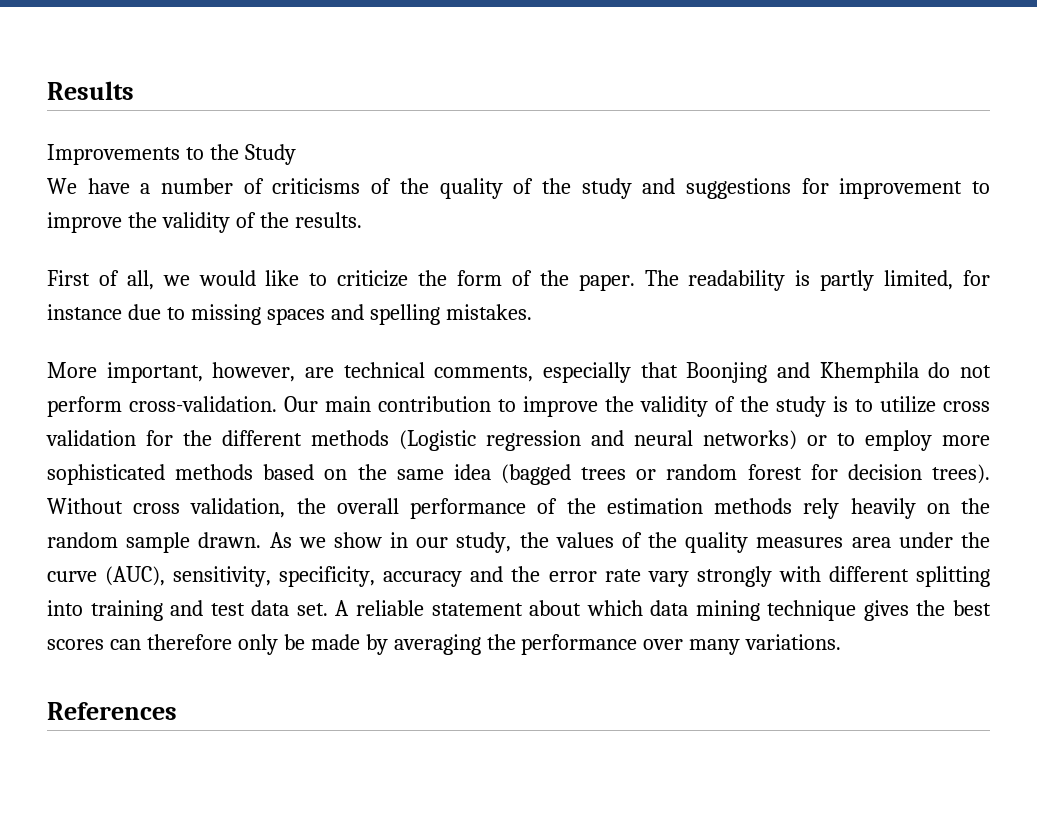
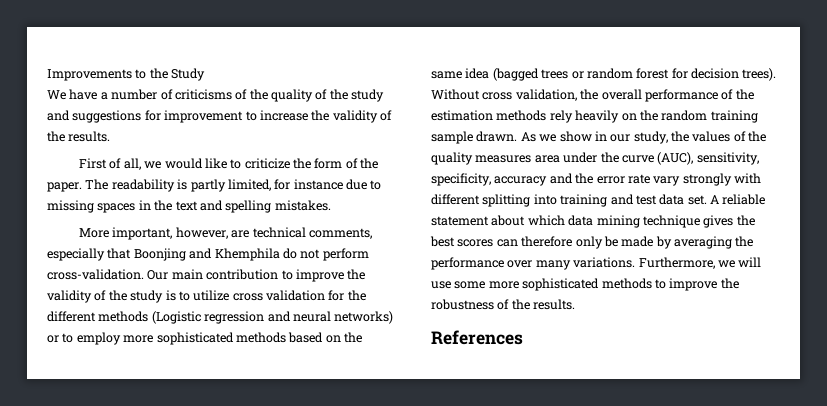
- Results
- We have a number of criticisms of the quality of the study and suggestions for improvement to improve the validity of the results.
+ We have a number of criticisms of the quality of the study and suggestions for improvement to increase the validity of the results.
- The readability is partly limited, for instance due to missing spaces and spelling mistakes.
+ The readability is partly limited, for instance due to missing spaces in the text and spelling mistakes.
- Without cross validation, the overall performance of the estimation methods rely heavily on the random sample drawn.
+ Without cross validation, the overall performance of the estimation methods rely heavily on the random training sample drawn.
+ Furthermore, we will use some more sophisticated methods to improve the robustness of the results.

